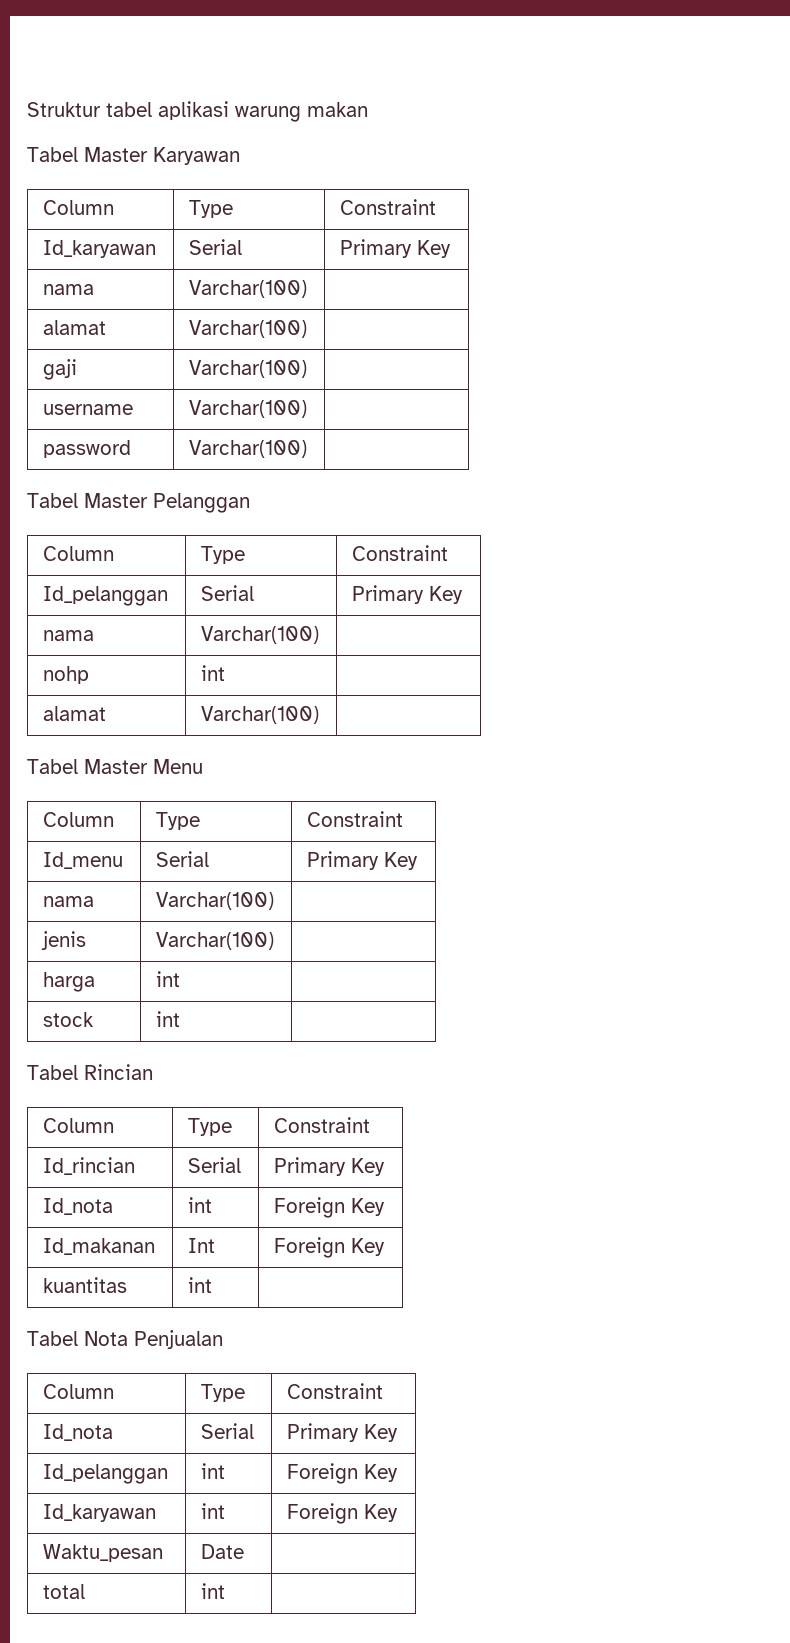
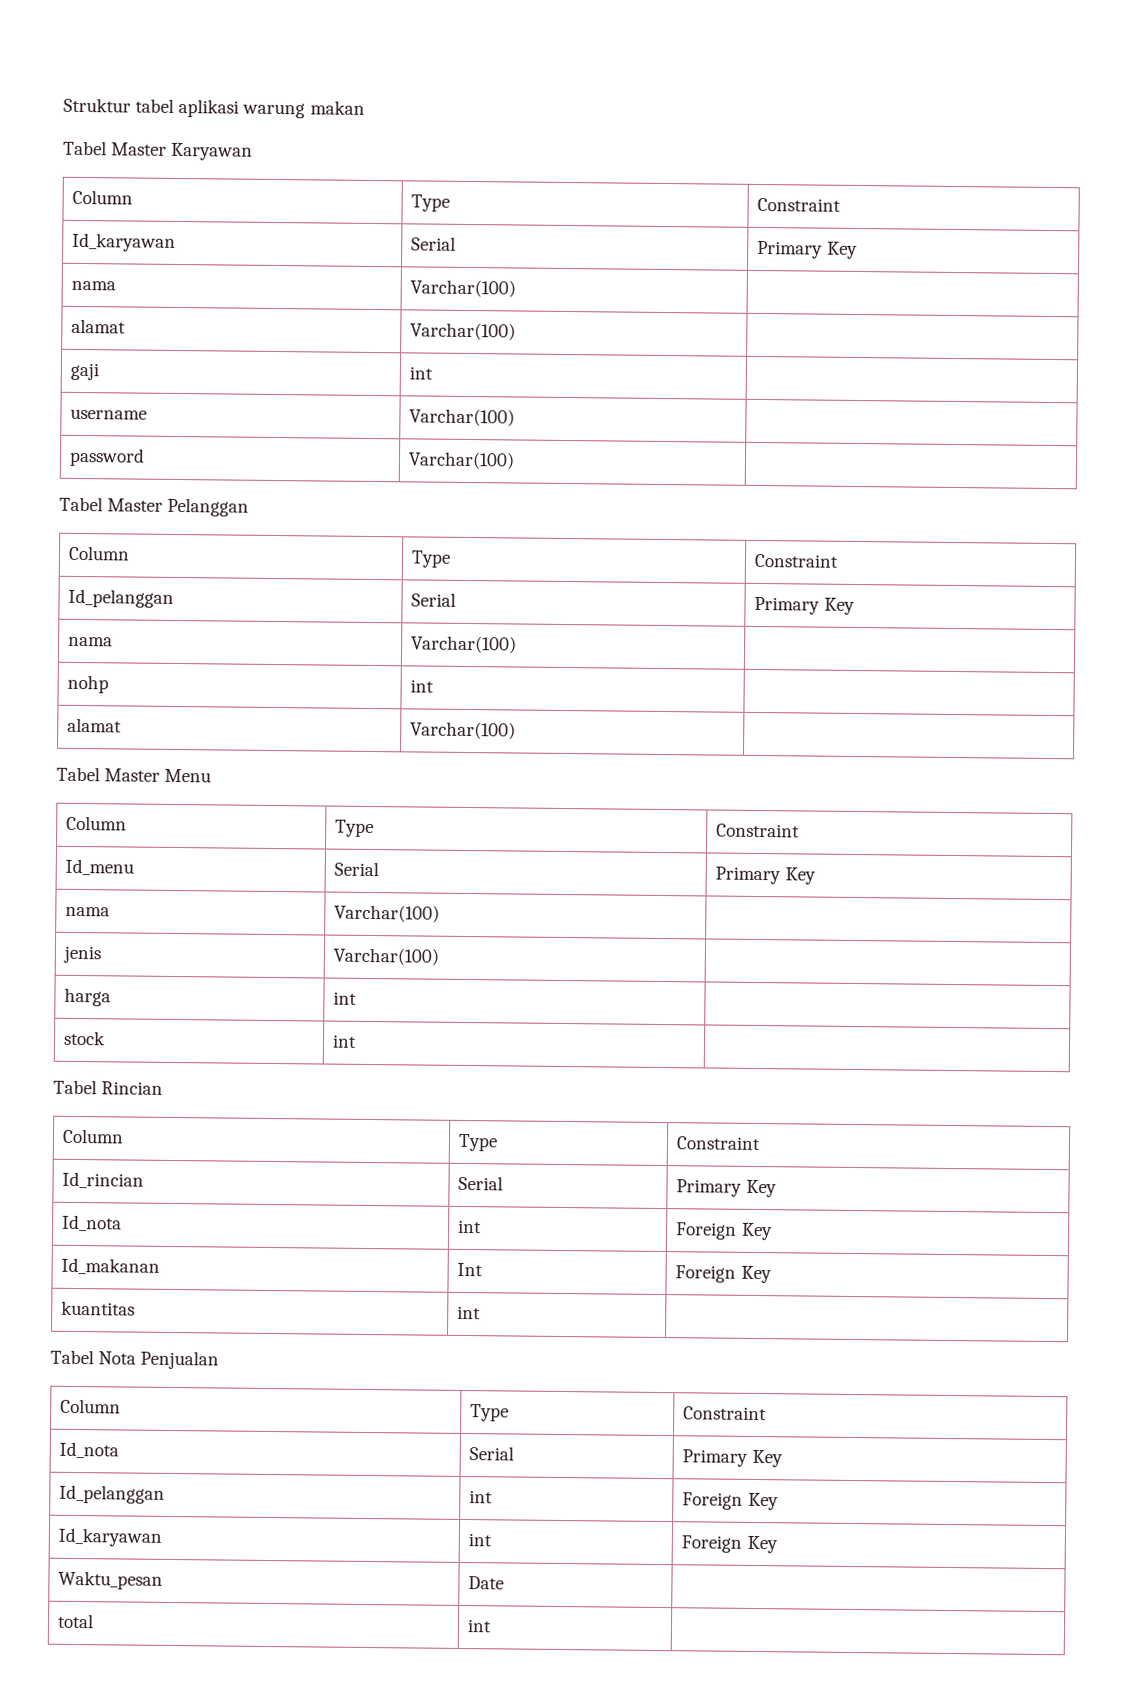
- gaji | Varchar(100) |
+ gaji | int |

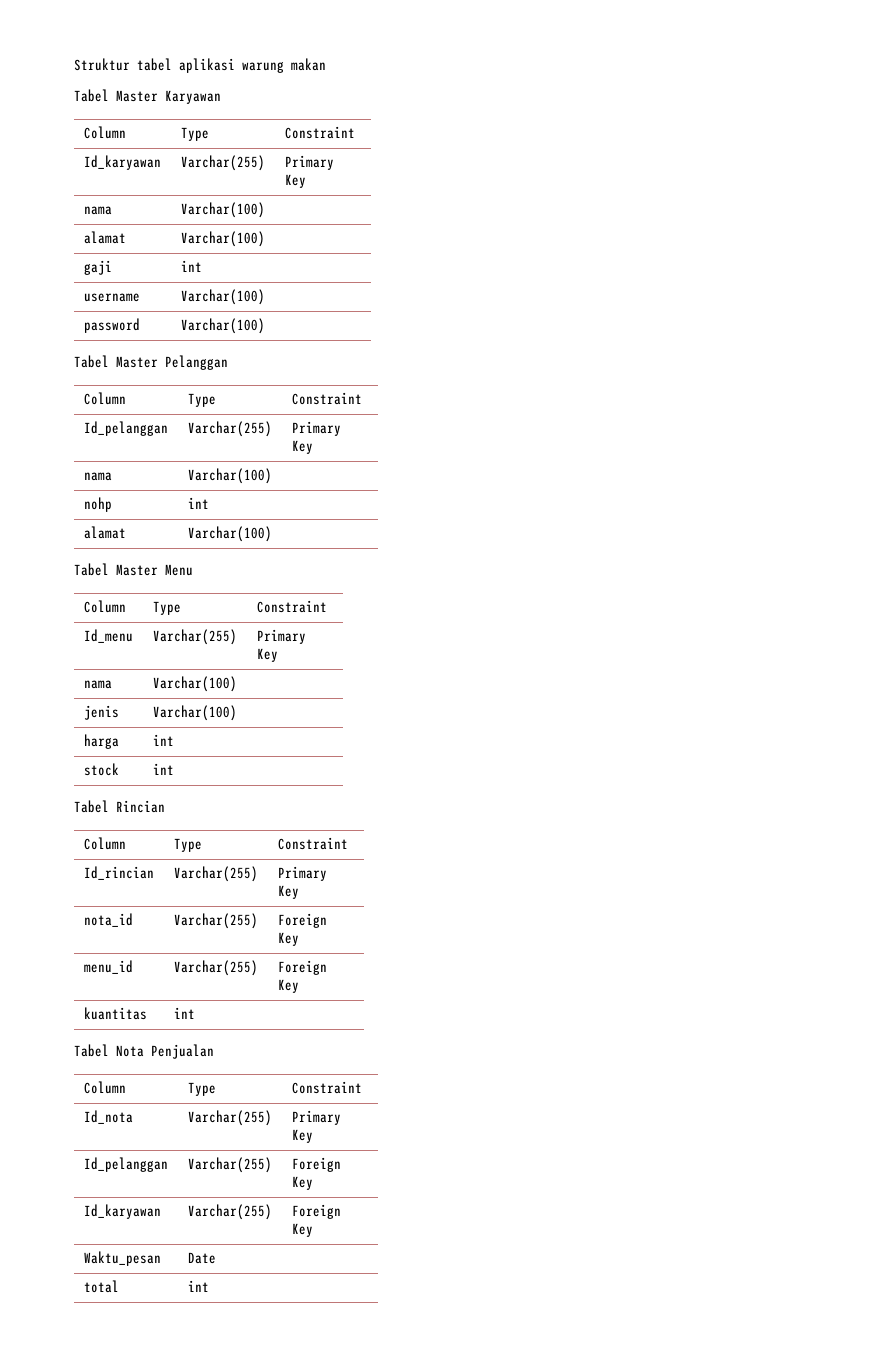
- Id_karyawan | Serial | Primary Key
+ Id_karyawan | Varchar(255) | Primary Key
- Id_pelanggan | Serial | Primary Key
+ Id_pelanggan | Varchar(255) | Primary Key
- Id_menu | Serial | Primary Key
+ Id_menu | Varchar(255) | Primary Key
- Id_rincian | Serial | Primary Key
- Id_nota | int | Foreign Key
- Id_makanan | Int | Foreign Key
+ Id_rincian | Varchar(255) | Primary Key
+ nota_id | Varchar(255) | Foreign Key
+ menu_id | Varchar(255) | Foreign Key
- Id_nota | Serial | Primary Key
+ Id_nota | Varchar(255) | Primary Key
- Id_pelanggan | int | Foreign Key
+ Id_pelanggan | Varchar(255) | Foreign Key
- Id_karyawan | int | Foreign Key
+ Id_karyawan | Varchar(255) | Foreign Key

